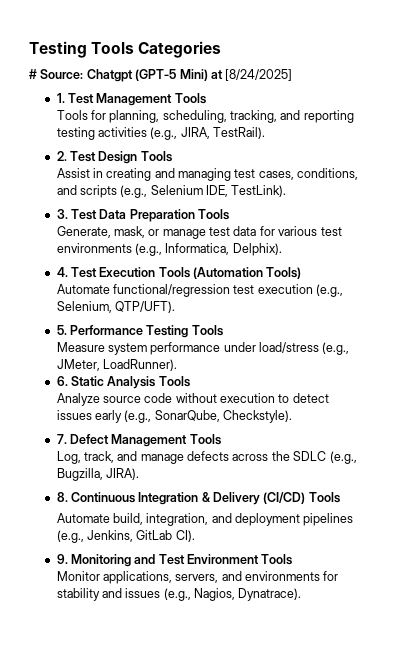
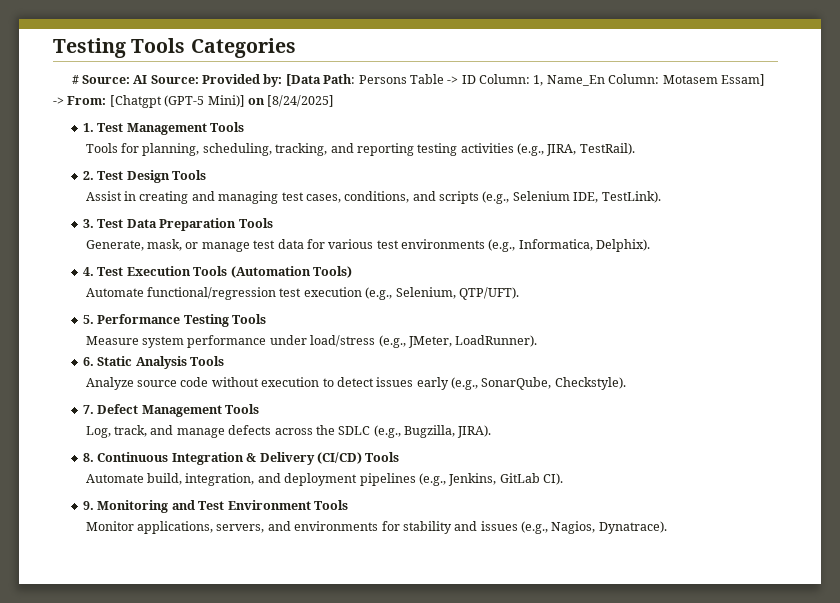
- # Source: Chatgpt (GPT‑5 Mini) at [8/24/2025]
+ # Source: AI Source: Provided by: [Data Path: Persons Table -> ID Column: 1, Name_En Column: Motasem Essam] -> From: [Chatgpt (GPT‑5 Mini)] on [8/24/2025]

